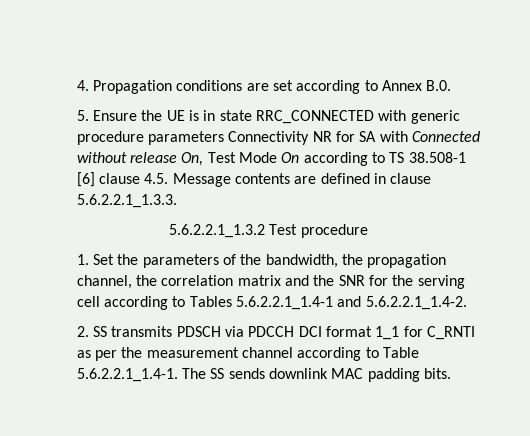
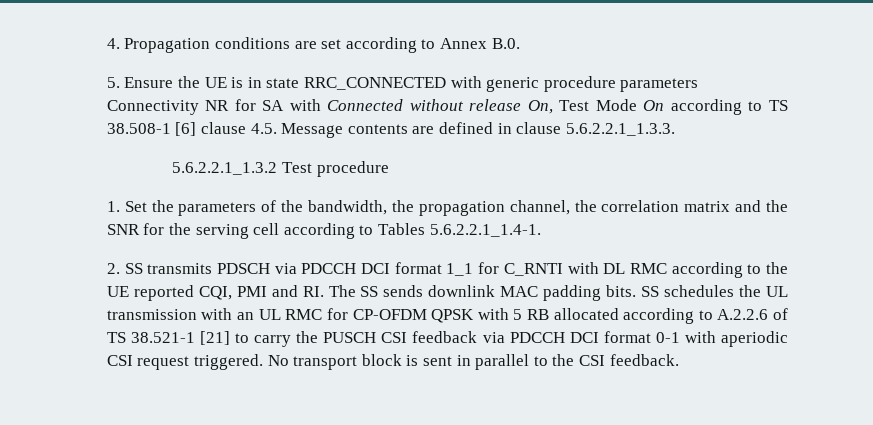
- 1. Set the parameters of the bandwidth, the propagation channel, the correlation matrix and the SNR for the serving cell according to Tables 5.6.2.2.1_1.4-1 and 5.6.2.2.1_1.4-2.
+ 1. Set the parameters of the bandwidth, the propagation channel, the correlation matrix and the SNR for the serving cell according to Tables 5.6.2.2.1_1.4-1.
- 2. SS transmits PDSCH via PDCCH DCI format 1_1 for C_RNTI as per the measurement channel according to Table 5.6.2.2.1_1.4-1. The SS sends downlink MAC padding bits.
+ 2. SS transmits PDSCH via PDCCH DCI format 1_1 for C_RNTI with DL RMC according to the UE reported CQI, PMI and RI. The SS sends downlink MAC padding bits.
+ SS schedules the UL transmission with an UL RMC for CP-OFDM QPSK with 5 RB allocated according to A.2.2.6 of TS 38.521-1 [21] to carry the PUSCH CSI feedback via PDCCH DCI format 0-1 with aperiodic CSI request triggered. No transport block is sent in parallel to the CSI feedback.

